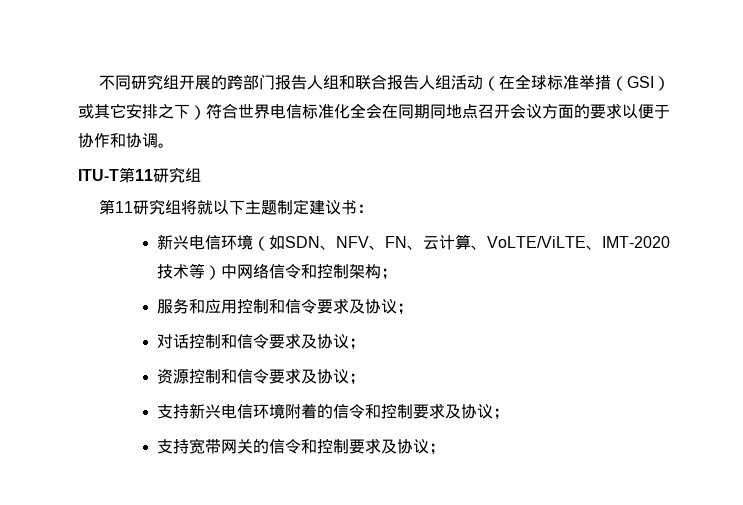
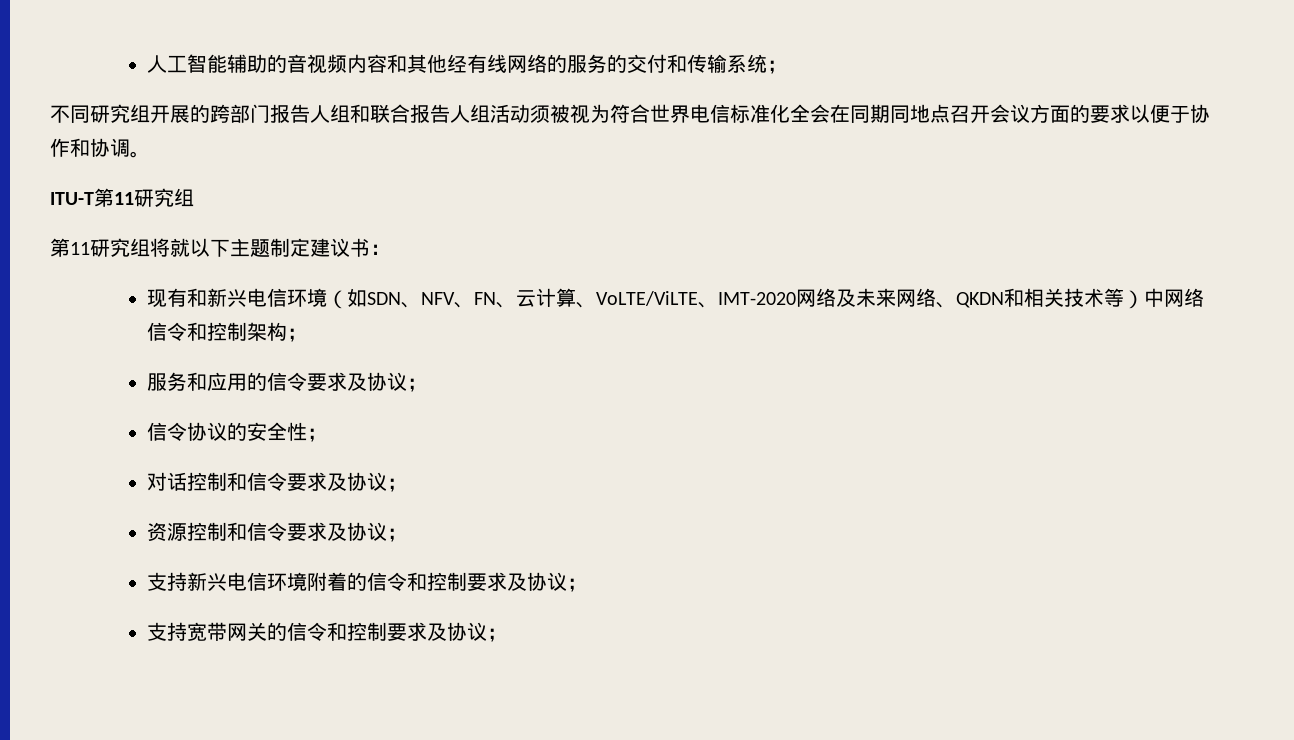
+ 人工智能辅助的音视频内容和其他经有线网络的服务的交付和传输系统；
- 不同研究组开展的跨部门报告人组和联合报告人组活动（在全球标准举措（GSI）或其它安排之下）符合世界电信标准化全会在同期同地点召开会议方面的要求以便于协作和协调。
+ 不同研究组开展的跨部门报告人组和联合报告人组活动须被视为符合世界电信标准化全会在同期同地点召开会议方面的要求以便于协作和协调。
- 新兴电信环境（如SDN、NFV、FN、云计算、VoLTE/ViLTE、IMT-2020技术等）中网络信令和控制架构；
+ 现有和新兴电信环境（如SDN、NFV、FN、云计算、VoLTE/ViLTE、IMT-2020网络及未来网络、QKDN和相关技术等）中网络信令和控制架构；
- 服务和应用控制和信令要求及协议；
+ 服务和应用的信令要求及协议；
+ 信令协议的安全性；

